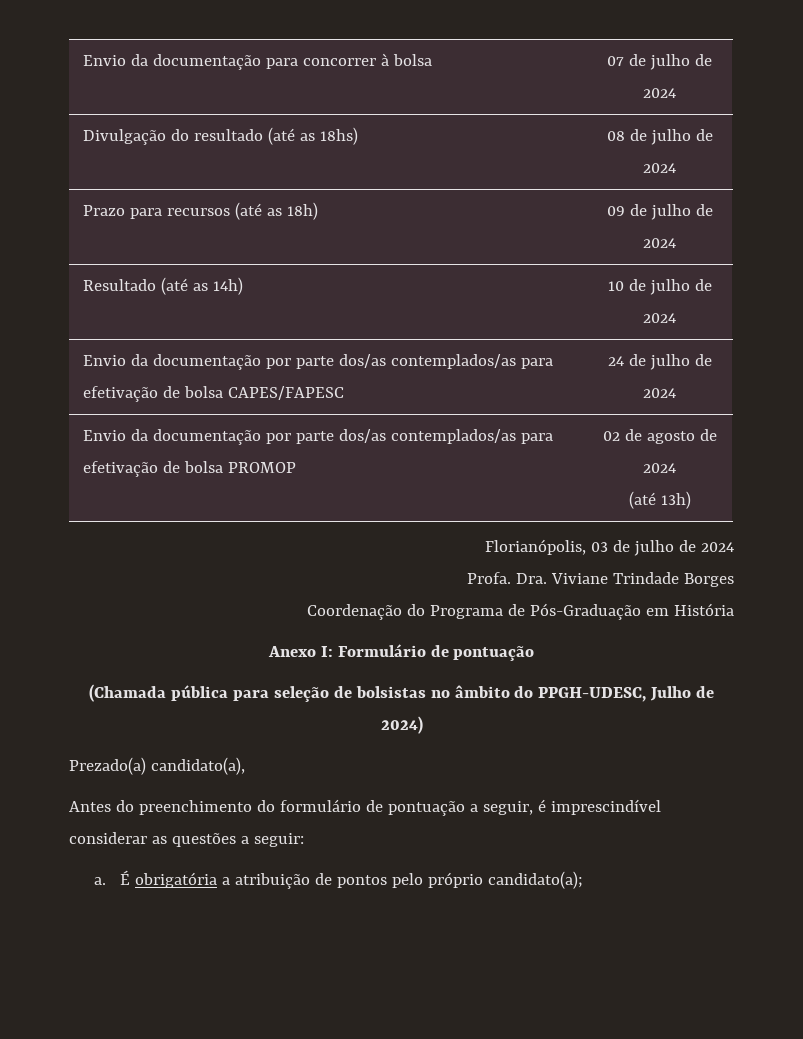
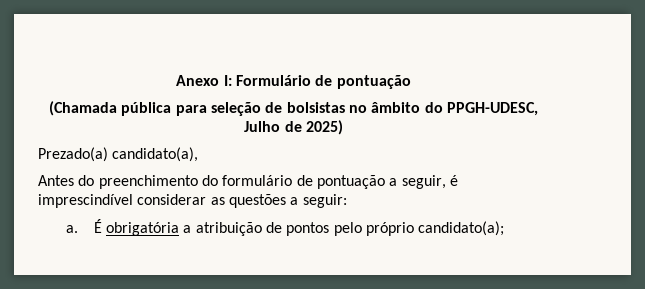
- Envio da documentação para concorrer à bolsa | 07 de julho de 2024
- Divulgação do resultado (até as 18hs) | 08 de julho de 2024
- Prazo para recursos (até as 18h) | 09 de julho de 2024
- Resultado (até as 14h) | 10 de julho de 2024
- Envio da documentação por parte dos/as contemplados/as para efetivação de bolsa CAPES/FAPESC | 24 de julho de 2024
- Envio da documentação por parte dos/as contemplados/as para efetivação de bolsa PROMOP | 02 de agosto de 2024
- (até 13h)
- Florianópolis, 03 de julho de 2024
- Profa. Dra. Viviane Trindade Borges
- Coordenação do Programa de Pós-Graduação em História
- (Chamada pública para seleção de bolsistas no âmbito do PPGH-UDESC, Julho de 2024)
+ (Chamada pública para seleção de bolsistas no âmbito do PPGH-UDESC, Julho de 2025)

